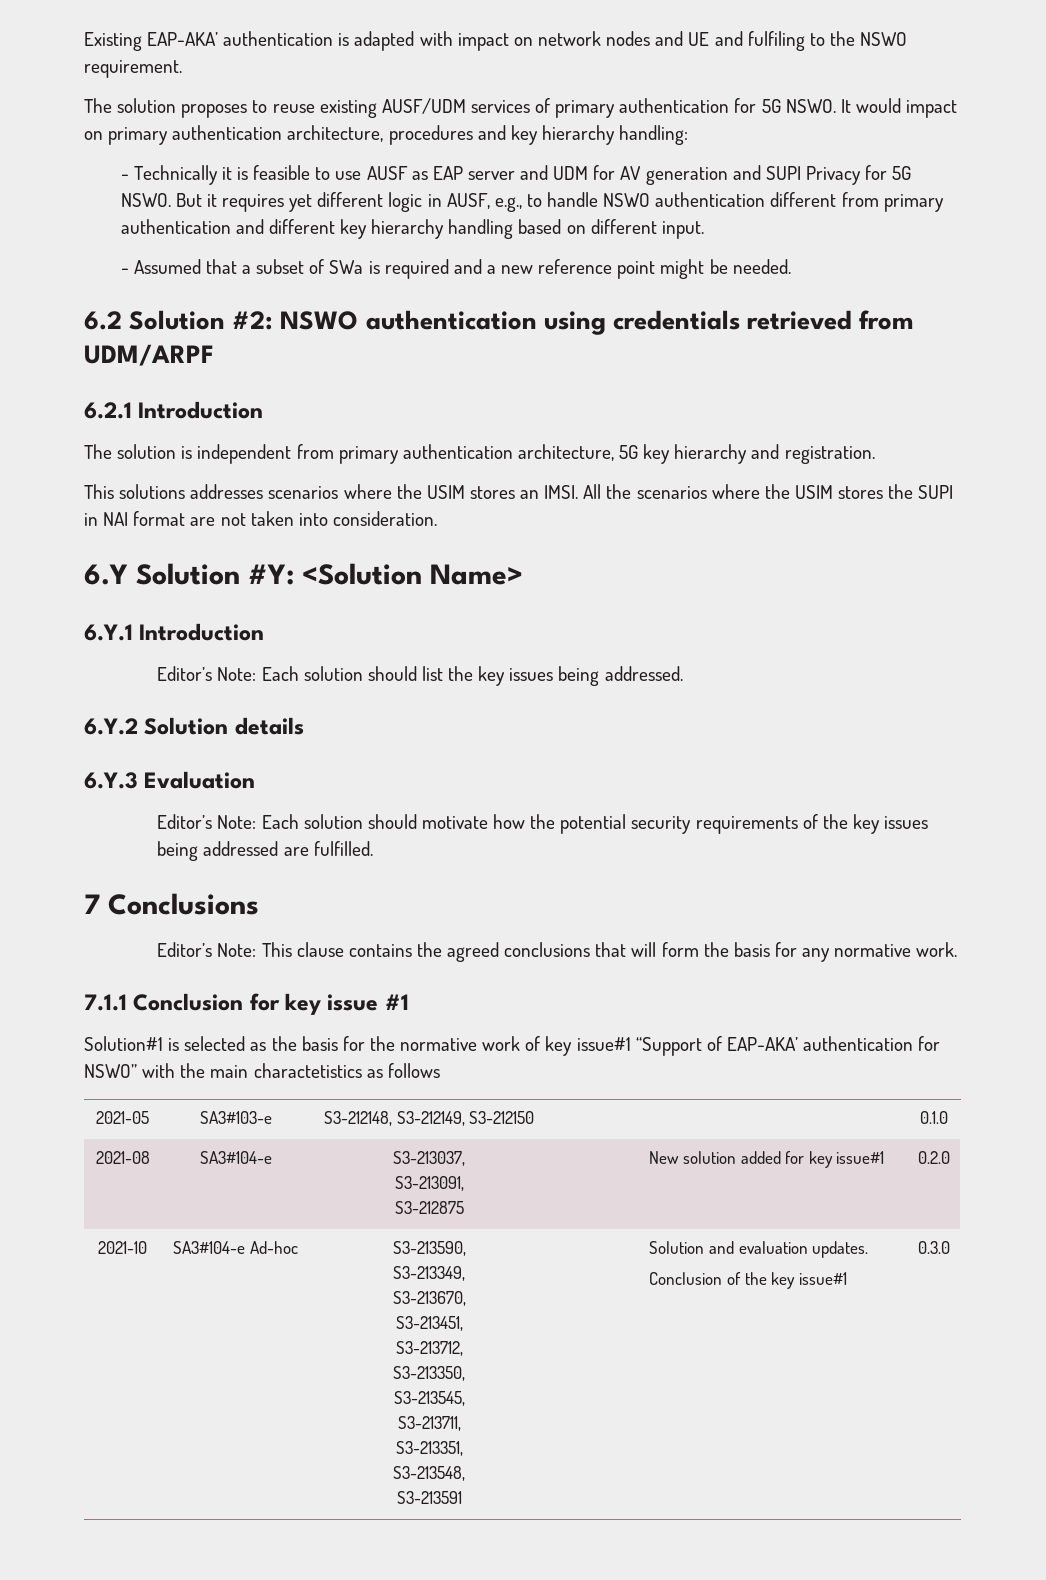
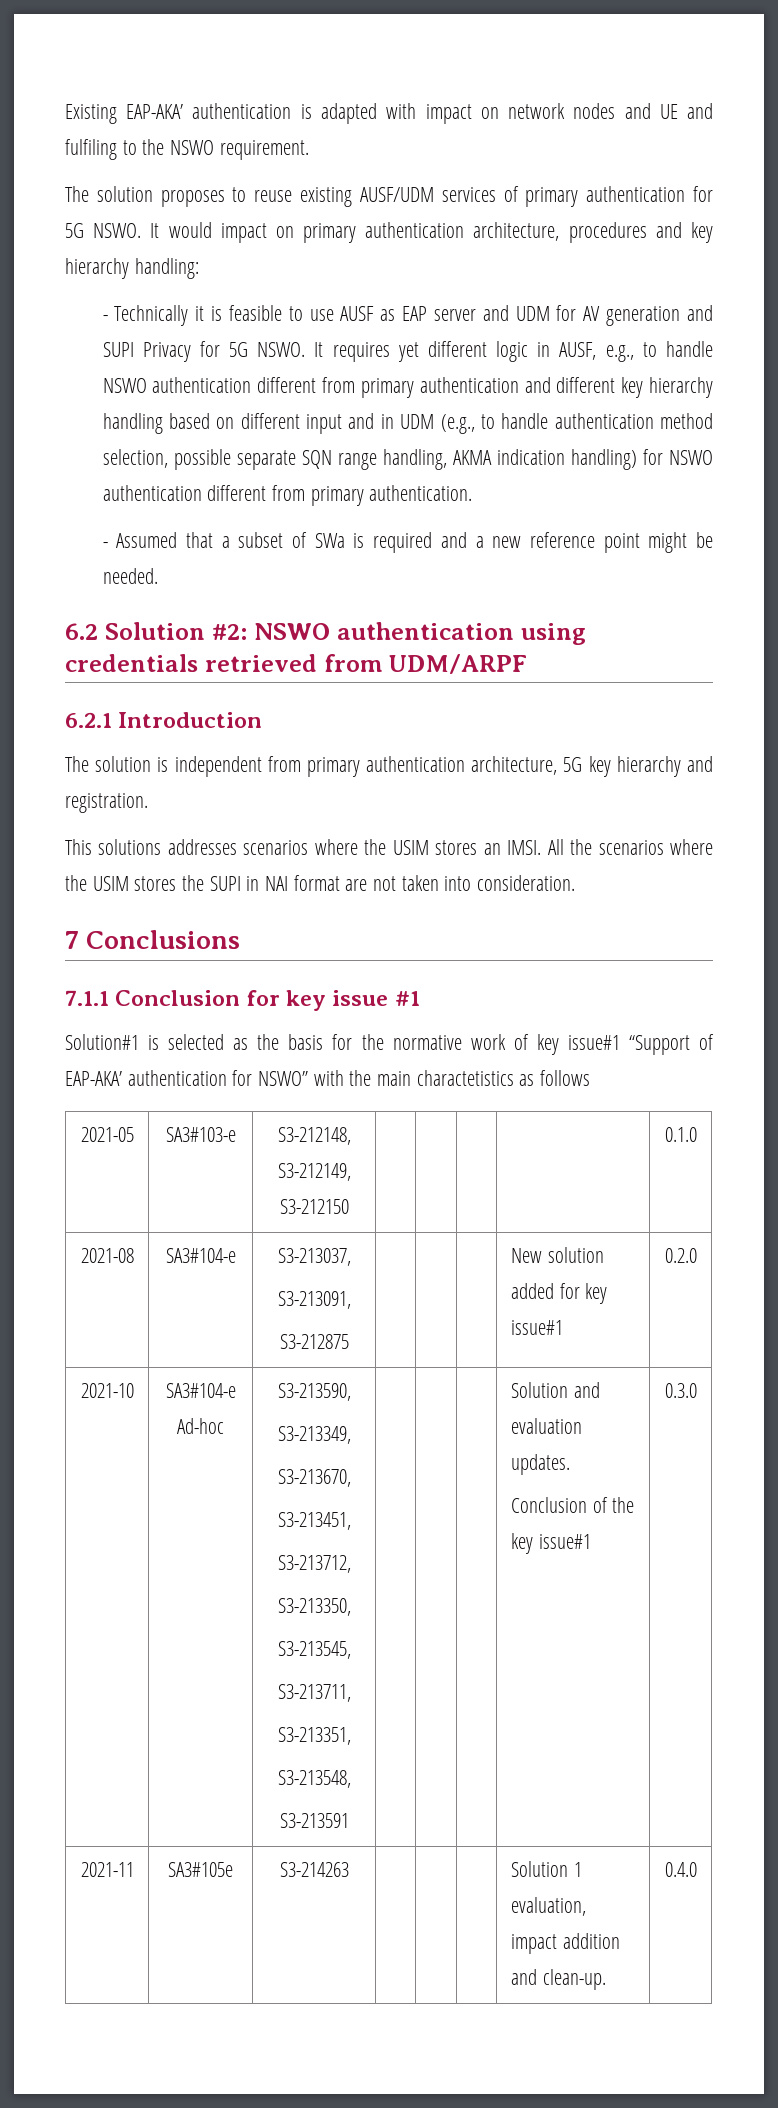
- But it requires yet different logic in AUSF, e.g., to handle NSWO authentication different from primary authentication and different key hierarchy handling based on different input.
+ It requires yet different logic in AUSF, e.g., to handle NSWO authentication different from primary authentication and different key hierarchy handling based on different input and in UDM (e.g., to handle authentication method selection, possible separate SQN range handling, AKMA indication handling) for NSWO authentication different from primary authentication.
- 6.Y Solution #Y: <Solution Name>
- 6.Y.1 Introduction
- Editor’s Note: Each solution should list the key issues being addressed.
- 6.Y.2 Solution details
- 6.Y.3 Evaluation
- Editor’s Note: Each solution should motivate how the potential security requirements of the key issues being addressed are fulfilled.
  7 Conclusions
- Editor’s Note: This clause contains the agreed conclusions that will form the basis for any normative work.
+ 2021-11 | SA3#105e | S3-214263 | | | | Solution 1 evaluation, impact addition and clean-up. | 0.4.0

